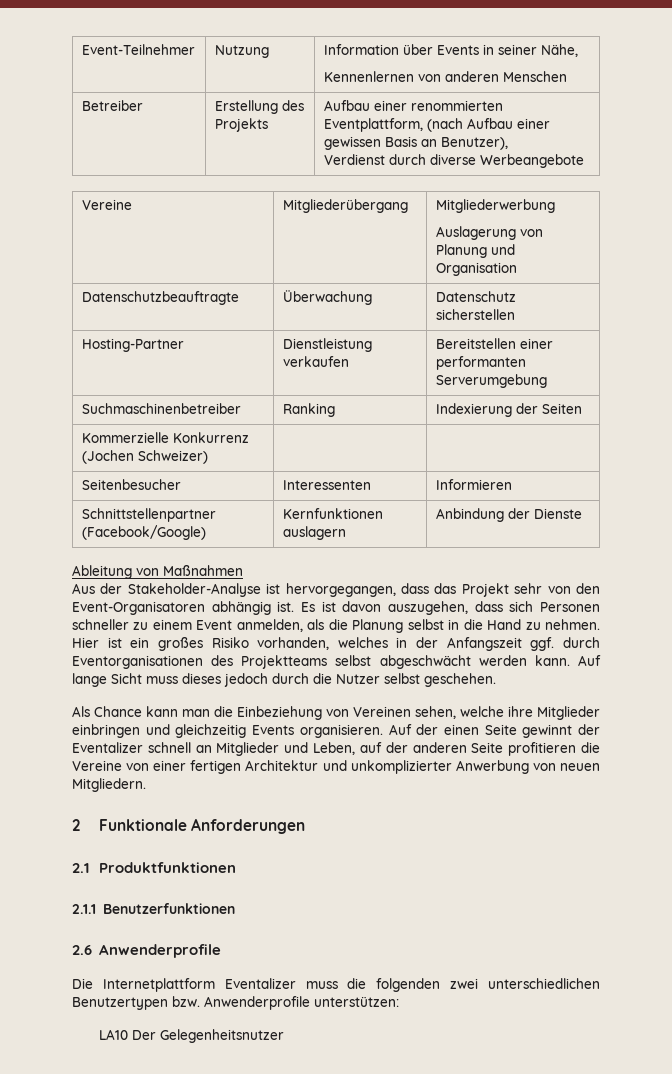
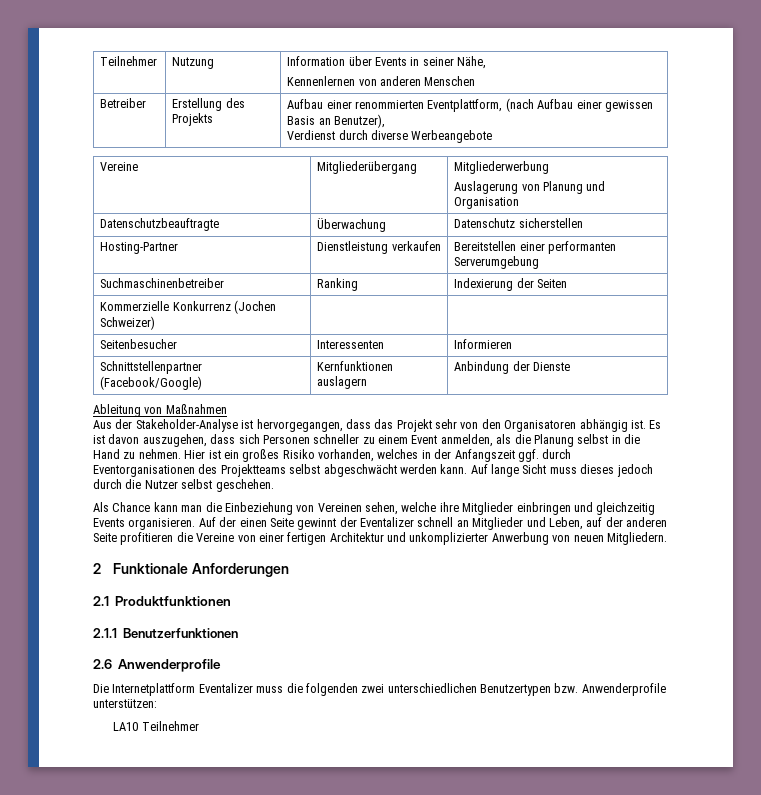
- Event-Teilnehmer | Nutzung | Information über Events in seiner Nähe,
+ Teilnehmer | Nutzung | Information über Events in seiner Nähe,
- Aus der Stakeholder-Analyse ist hervorgegangen, dass das Projekt sehr von den Event-Organisatoren abhängig ist.
+ Aus der Stakeholder-Analyse ist hervorgegangen, dass das Projekt sehr von den Organisatoren abhängig ist.
- LA10 Der Gelegenheitsnutzer
+ LA10 Teilnehmer

